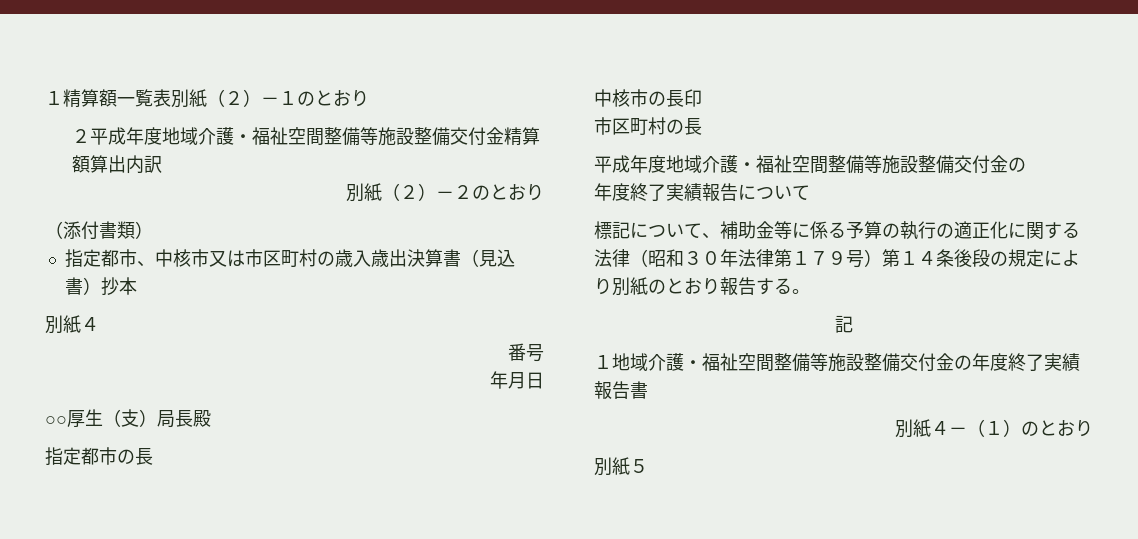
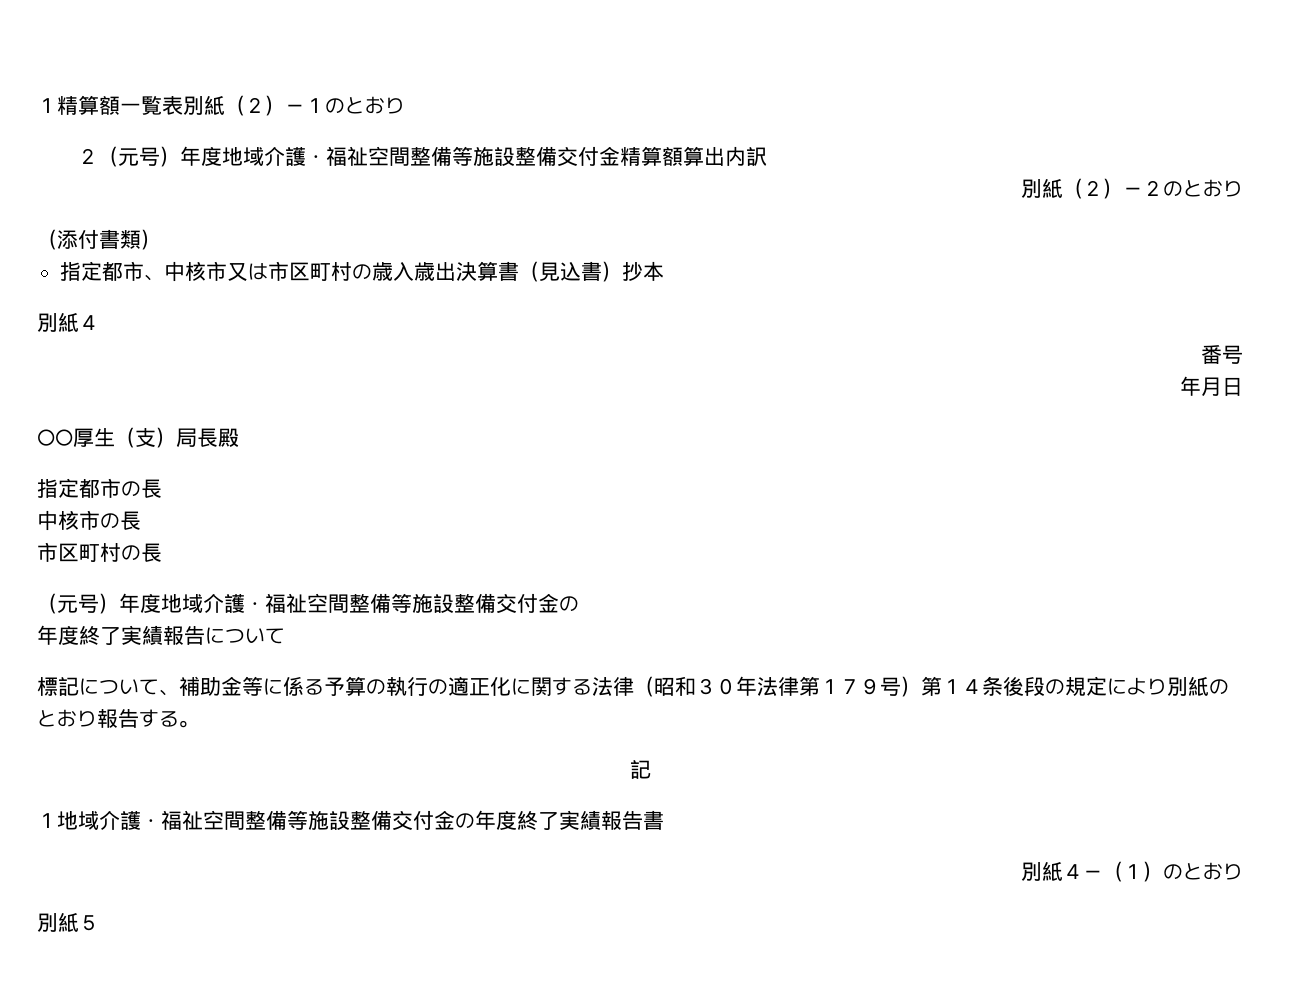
- ２平成年度地域介護・福祉空間整備等施設整備交付金精算額算出内訳
+ ２（元号）年度地域介護・福祉空間整備等施設整備交付金精算額算出内訳
- 中核市の長印
+ 中核市の長
- 平成年度地域介護・福祉空間整備等施設整備交付金の
+ （元号）年度地域介護・福祉空間整備等施設整備交付金の

